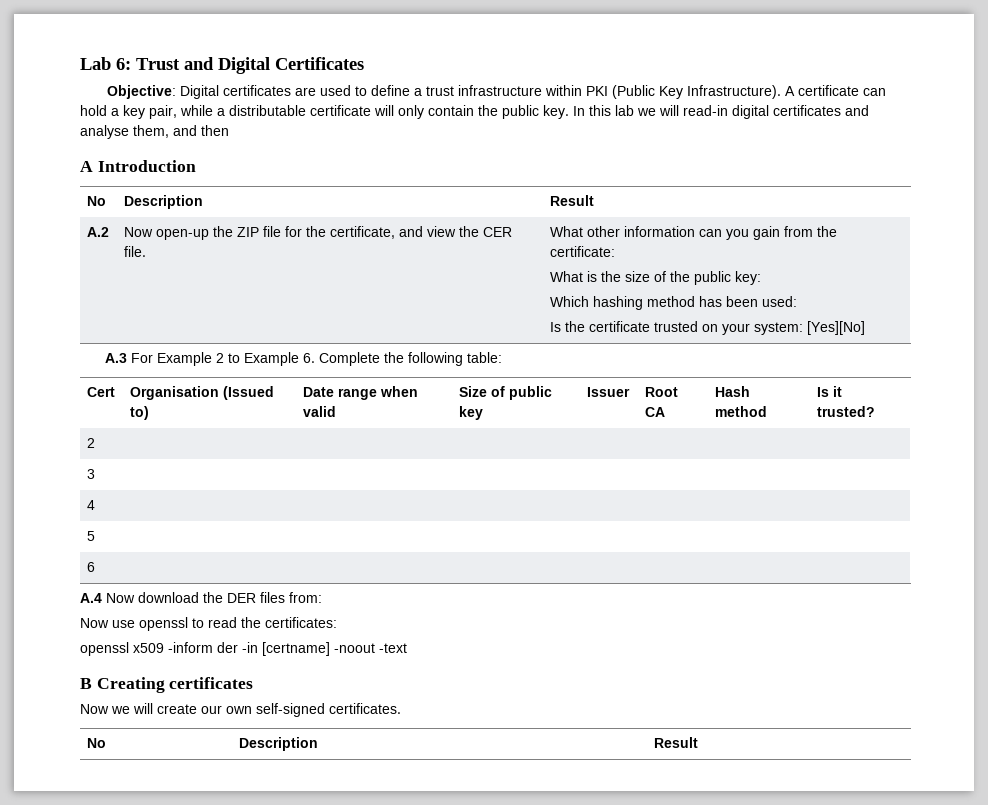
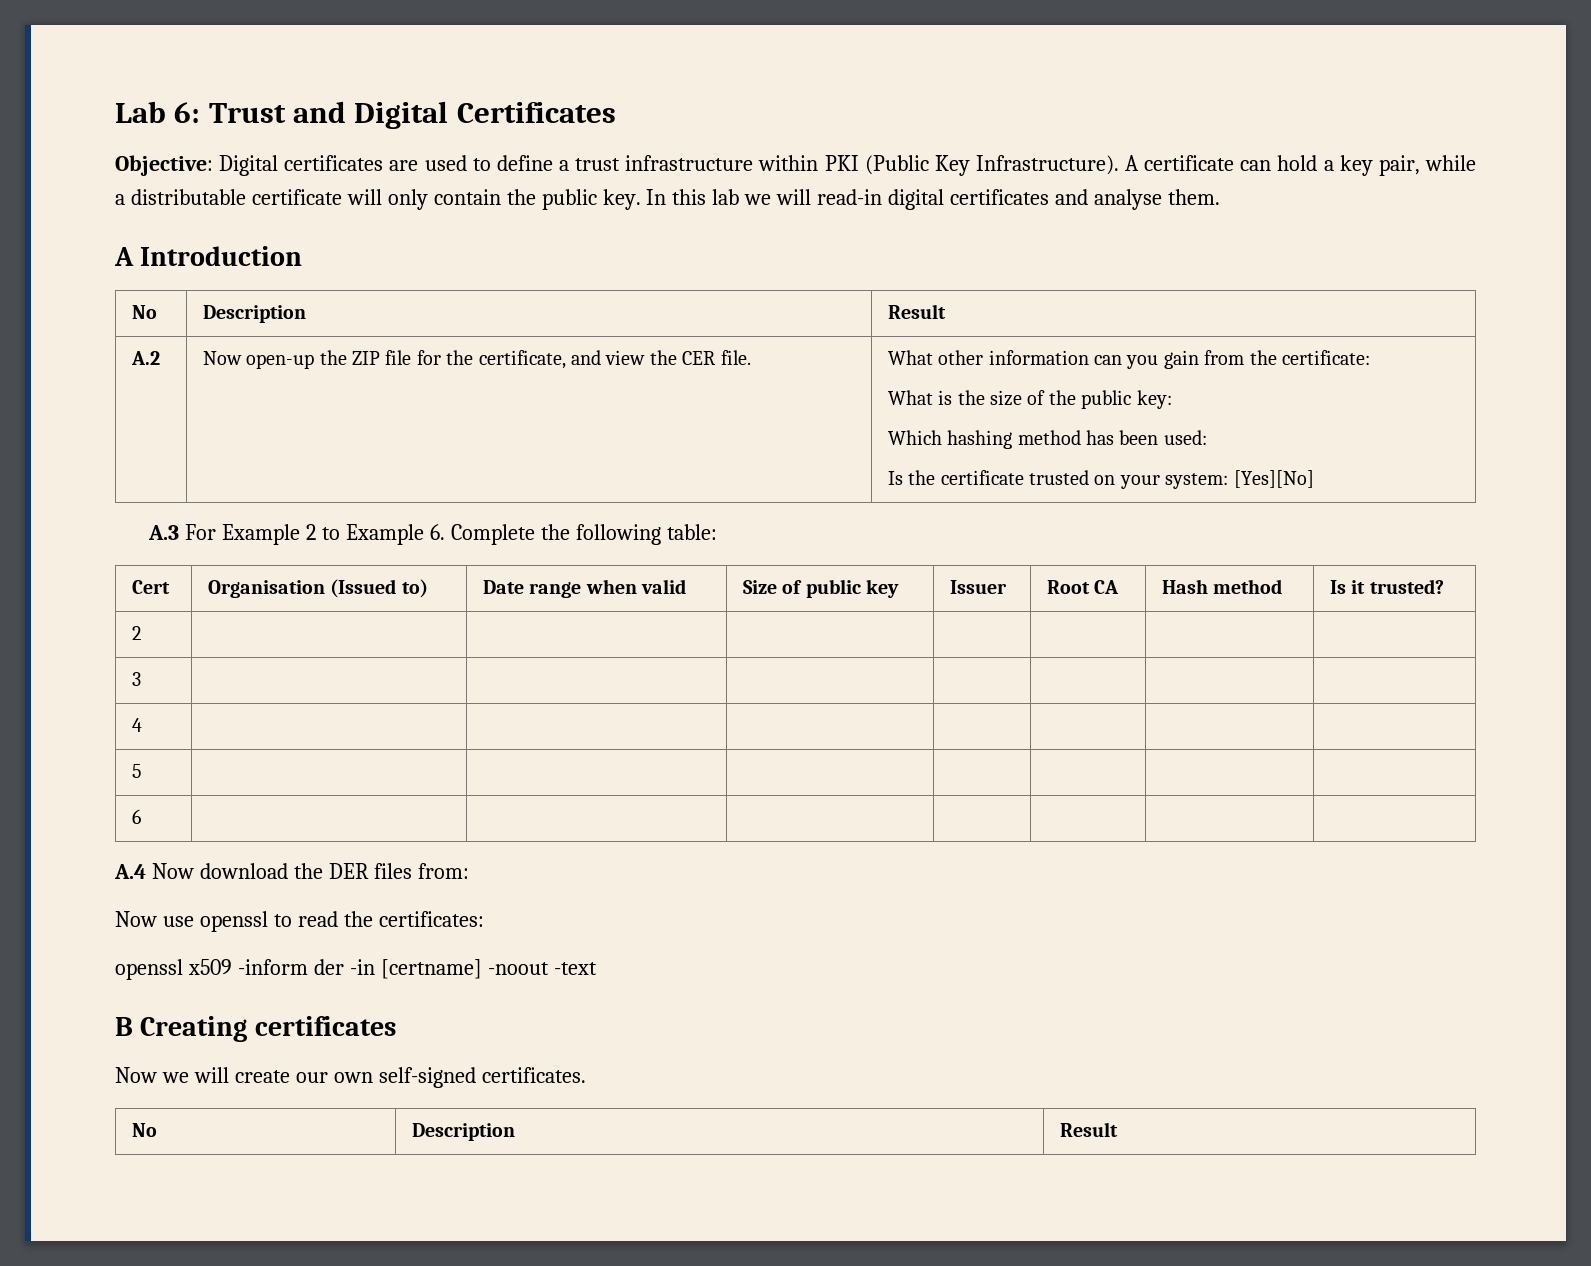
- In this lab we will read-in digital certificates and analyse them, and then
+ In this lab we will read-in digital certificates and analyse them.

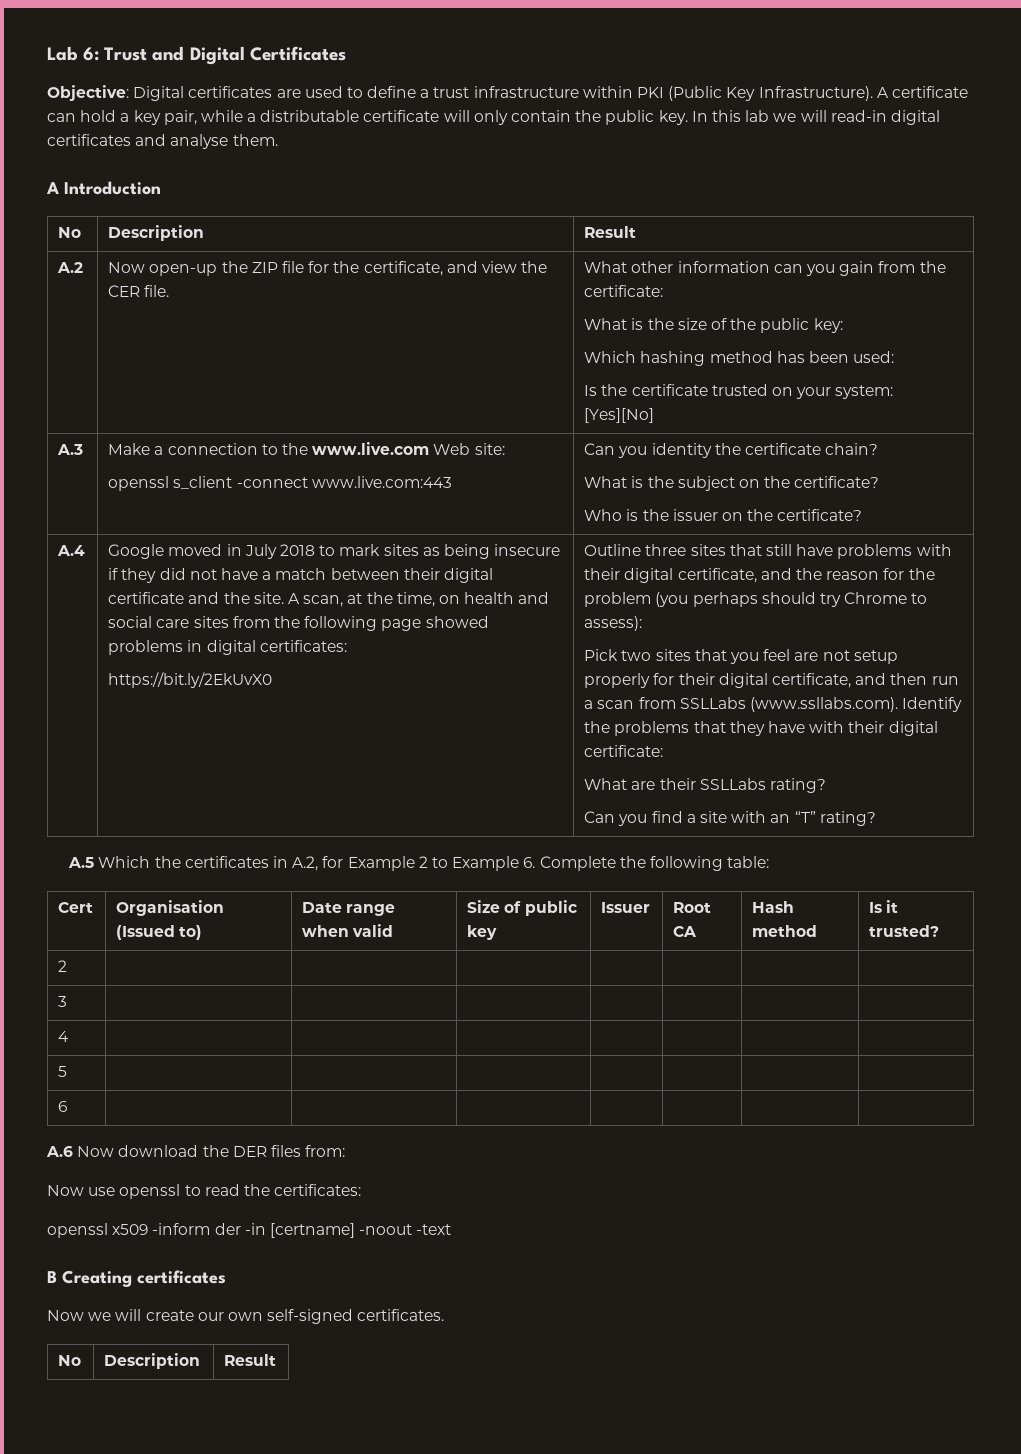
- A.3 For Example 2 to Example 6. Complete the following table:
+ A.3 | Make a connection to the www.live.com Web site:
+ openssl s_client -connect www.live.com:443 | Can you identity the certificate chain?
+ What is the subject on the certificate?
+ Who is the issuer on the certificate?
+ A.4 | Google moved in July 2018 to mark sites as being insecure if they did not have a match between their digital certificate and the site. A scan, at the time, on health and social care sites from the following page showed problems in digital certificates:
+ https://bit.ly/2EkUvX0 | Outline three sites that still have problems with their digital certificate, and the reason for the problem (you perhaps should try Chrome to assess):
+ Pick two sites that you feel are not setup properly for their digital certificate, and then run a scan from SSLLabs (www.ssllabs.com). Identify the problems that they have with their digital certificate:
+ What are their SSLLabs rating?
+ Can you find a site with an “T” rating?
+ A.5 Which the certificates in A.2, for Example 2 to Example 6. Complete the following table:
- A.4 Now download the DER files from:
+ A.6 Now download the DER files from:

